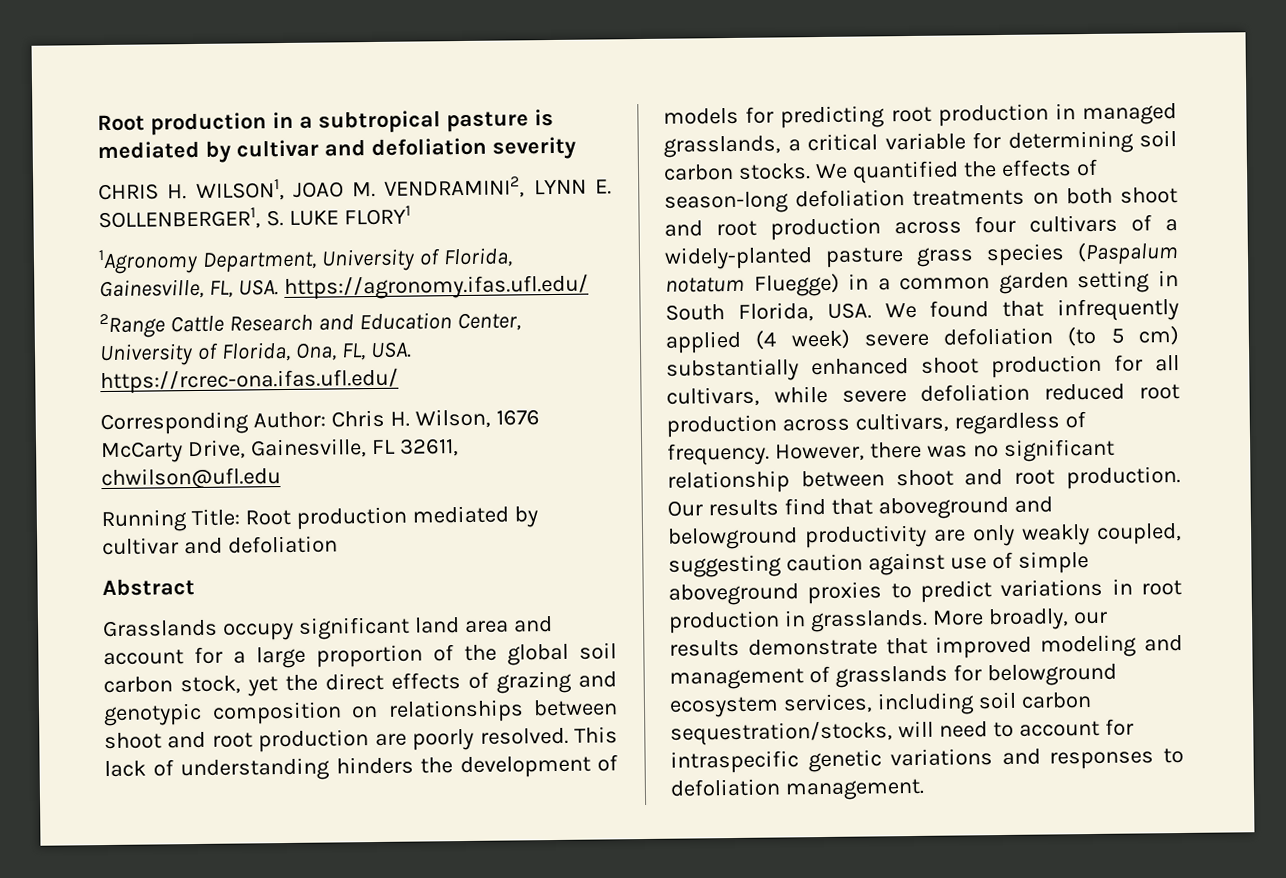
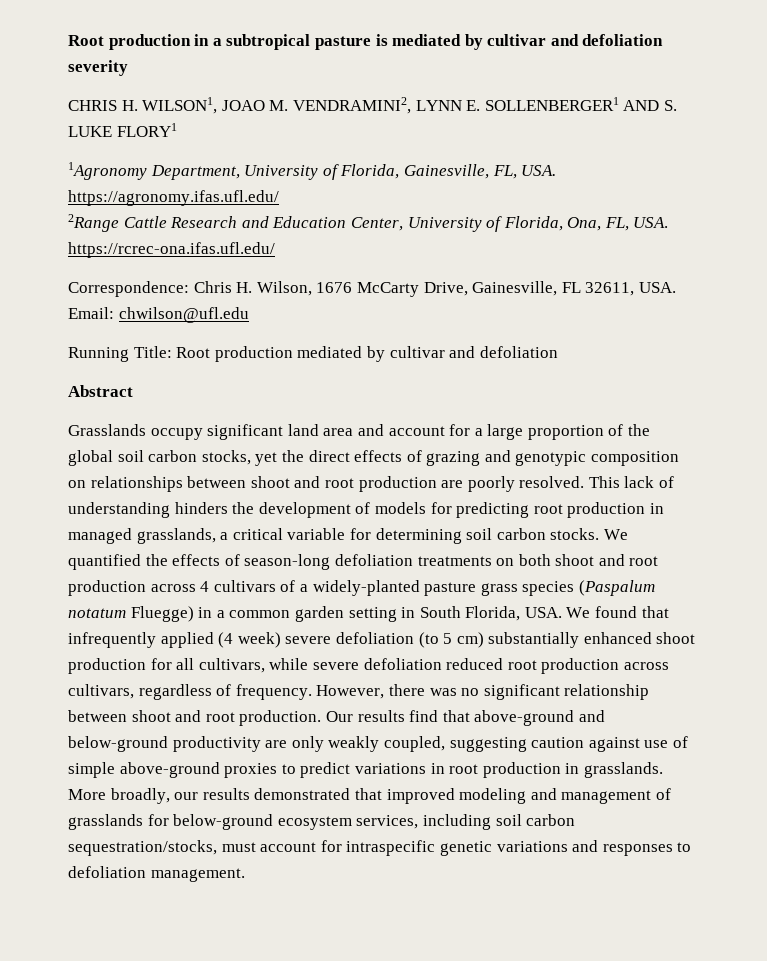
- CHRIS H. WILSON1, JOAO M. VENDRAMINI2, LYNN E. SOLLENBERGER1, S. LUKE FLORY1
+ CHRIS H. WILSON1, JOAO M. VENDRAMINI2, LYNN E. SOLLENBERGER1 AND S. LUKE FLORY1
- Corresponding Author: Chris H. Wilson, 1676 McCarty Drive, Gainesville, FL 32611, chwilson@ufl.edu
+ Correspondence: Chris H. Wilson, 1676 McCarty Drive, Gainesville, FL 32611, USA. Email: chwilson@ufl.edu
- Grasslands occupy significant land area and account for a large proportion of the global soil carbon stock, yet the direct effects of grazing and genotypic composition on relationships between shoot and root production are poorly resolved.
+ Grasslands occupy significant land area and account for a large proportion of the global soil carbon stocks, yet the direct effects of grazing and genotypic composition on relationships between shoot and root production are poorly resolved.
- We quantified the effects of season-long defoliation treatments on both shoot and root production across four cultivars of a widely-planted pasture grass species (Paspalum notatum Fluegge) in a common garden setting in South Florida, USA. We found that infrequently applied (4 week) severe defoliation (to 5 cm) substantially enhanced shoot production for all cultivars, while severe defoliation reduced root production across cultivars, regardless of frequency.
+ We quantified the effects of season-long defoliation treatments on both shoot and root production across 4 cultivars of a widely-planted pasture grass species (Paspalum notatum Fluegge) in a common garden setting in South Florida, USA. We found that infrequently applied (4 week) severe defoliation (to 5 cm) substantially enhanced shoot production for all cultivars, while severe defoliation reduced root production across cultivars, regardless of frequency.
- Our results find that aboveground and belowground productivity are only weakly coupled, suggesting caution against use of simple aboveground proxies to predict variations in root production in grasslands.
+ Our results find that above-ground and below-ground productivity are only weakly coupled, suggesting caution against use of simple above-ground proxies to predict variations in root production in grasslands.
- More broadly, our results demonstrate that improved modeling and management of grasslands for belowground ecosystem services, including soil carbon sequestration/stocks, will need to account for intraspecific genetic variations and responses to defoliation management.
+ More broadly, our results demonstrated that improved modeling and management of grasslands for below-ground ecosystem services, including soil carbon sequestration/stocks, must account for intraspecific genetic variations and responses to defoliation management.

